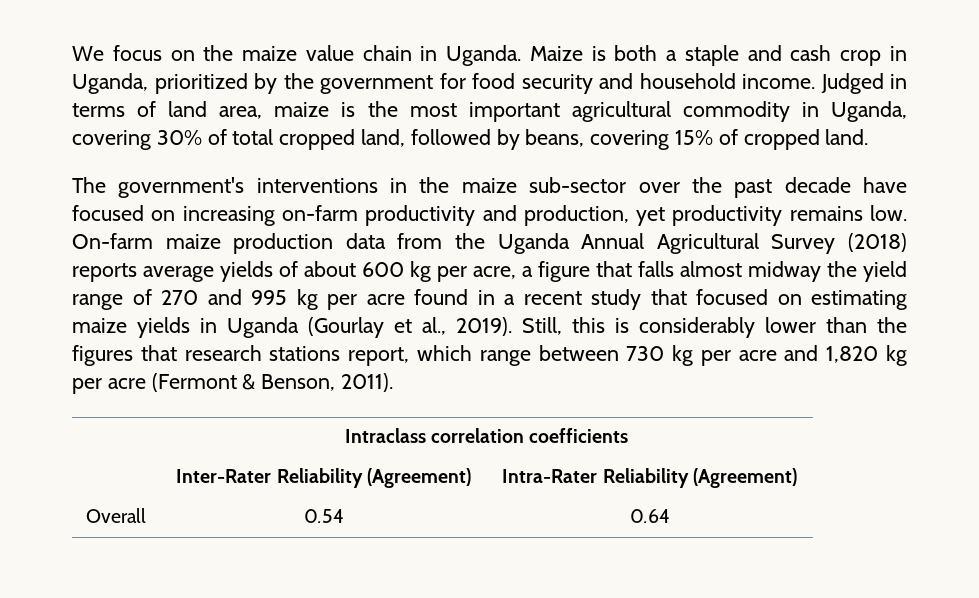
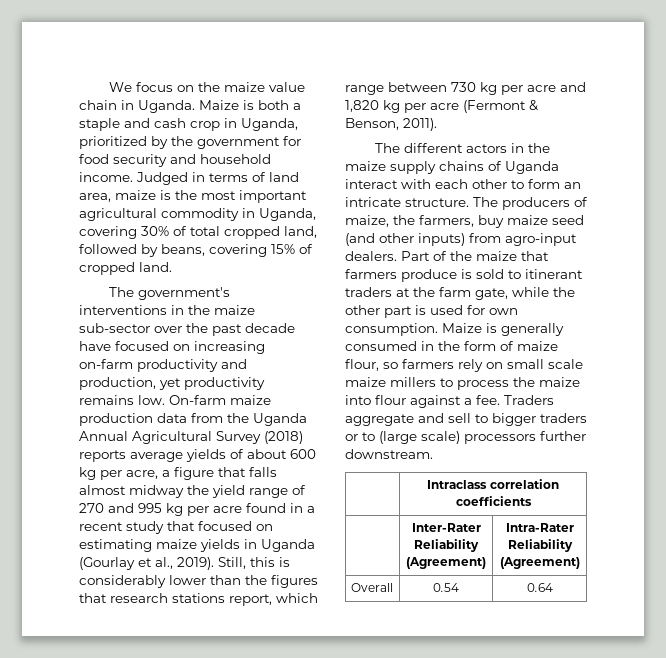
+ The different actors in the maize supply chains of Uganda interact with each other to form an intricate structure. The producers of maize, the farmers, buy maize seed (and other inputs) from agro-input dealers. Part of the maize that farmers produce is sold to itinerant traders at the farm gate, while the other part is used for own consumption. Maize is generally consumed in the form of maize flour, so farmers rely on small scale maize millers to process the maize into flour against a fee. Traders aggregate and sell to bigger traders or to (large scale) processors further downstream.

